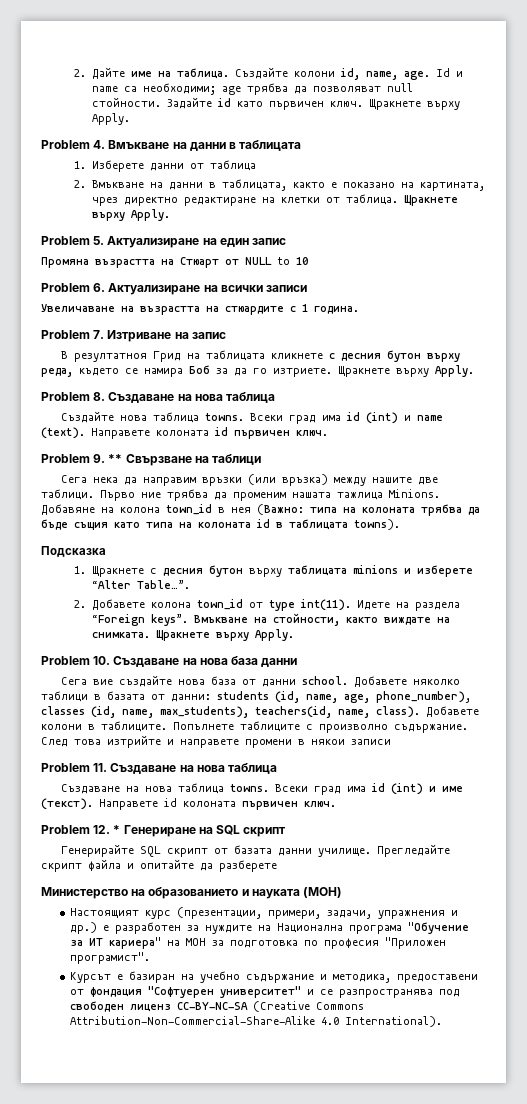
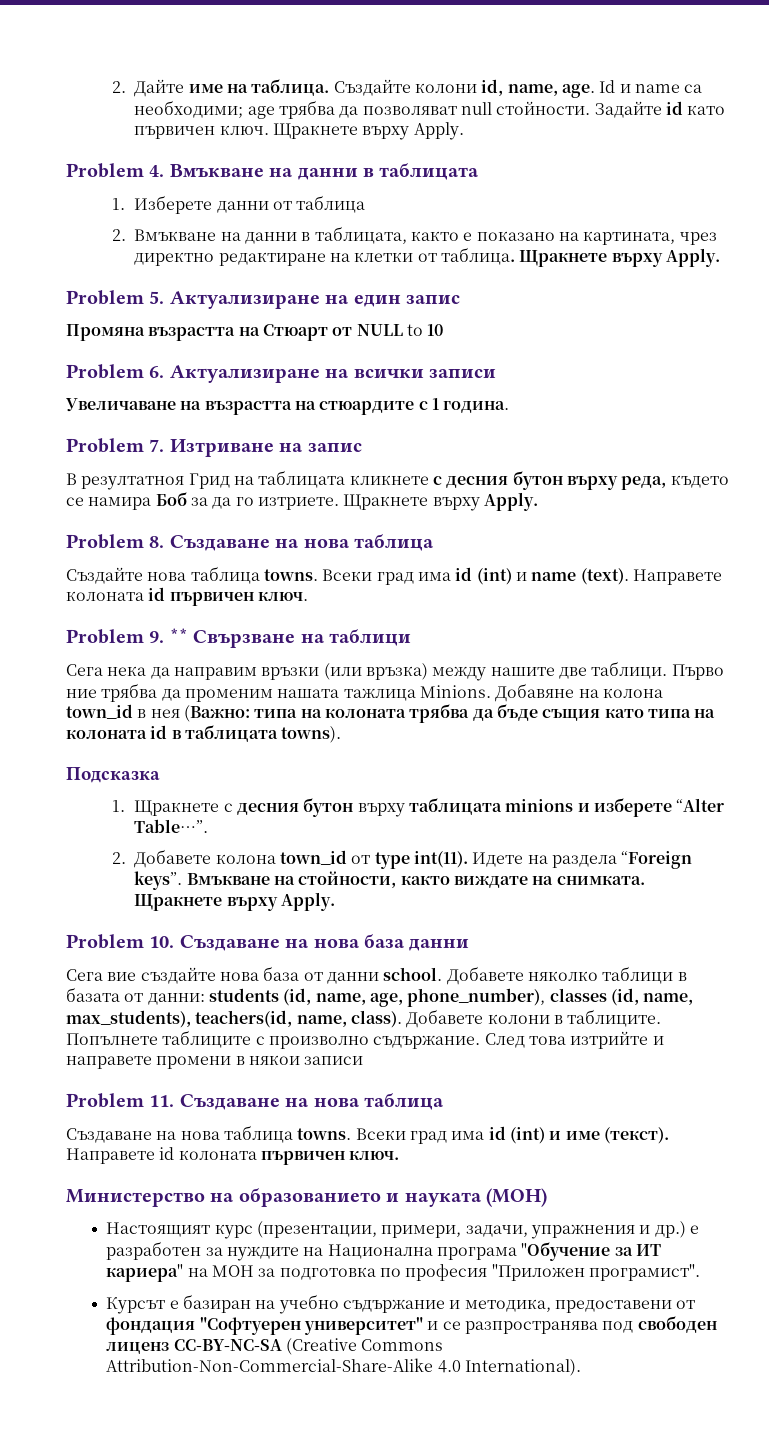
- Problem 12. * Генериране на SQL скрипт
- Генерирайте SQL скрипт от базата данни училище. Прегледайте скрипт файла и опитайте да разберете

